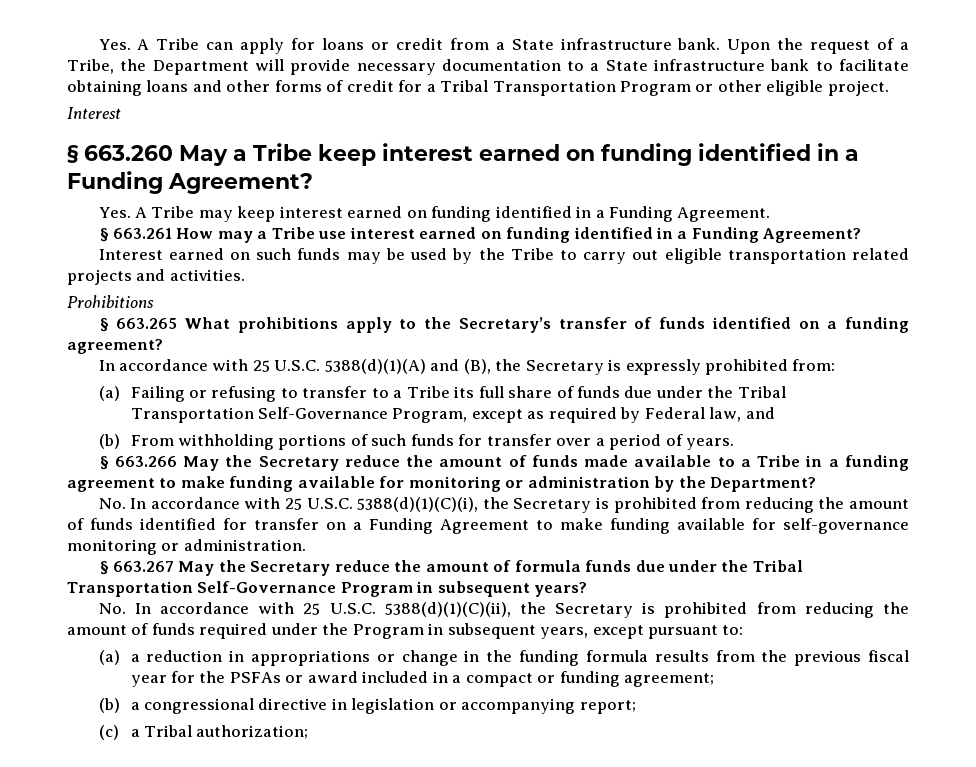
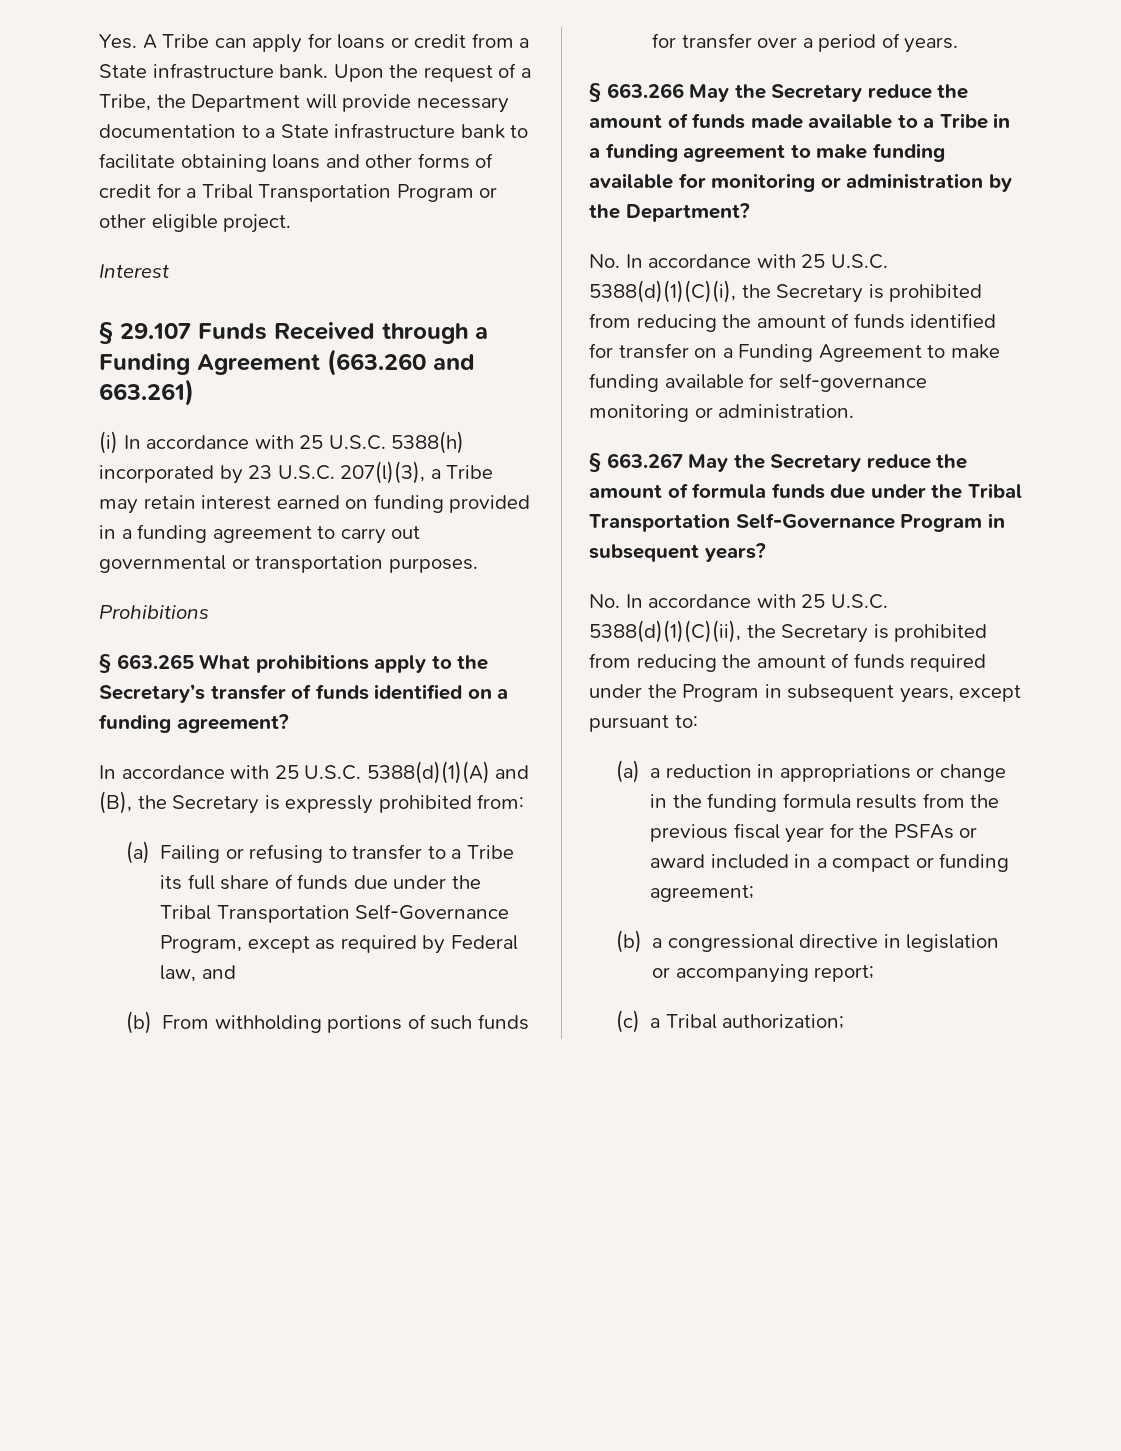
- § 663.260 May a Tribe keep interest earned on funding identified in a Funding Agreement?
- Yes. A Tribe may keep interest earned on funding identified in a Funding Agreement.
- § 663.261 How may a Tribe use interest earned on funding identified in a Funding Agreement?
- Interest earned on such funds may be used by the Tribe to carry out eligible transportation related projects and activities.
+ § 29.107 Funds Received through a Funding Agreement (663.260 and 663.261)
+ (i) In accordance with 25 U.S.C. 5388(h) incorporated by 23 U.S.C. 207(l)(3), a Tribe may retain interest earned on funding provided in a funding agreement to carry out governmental or transportation purposes.

